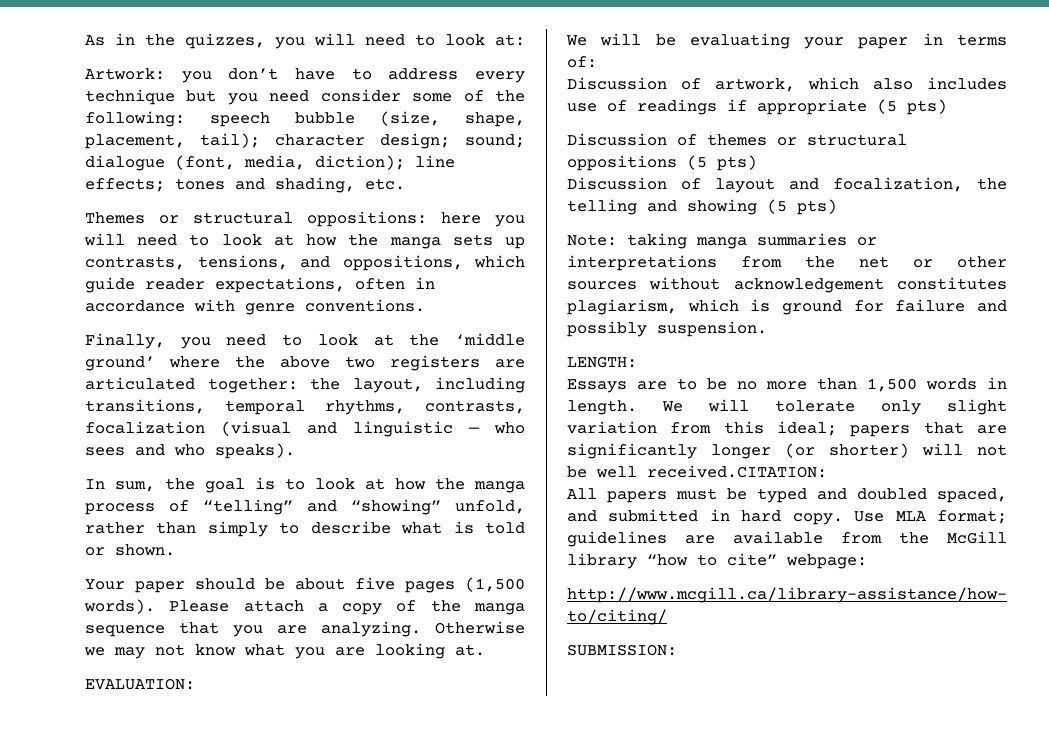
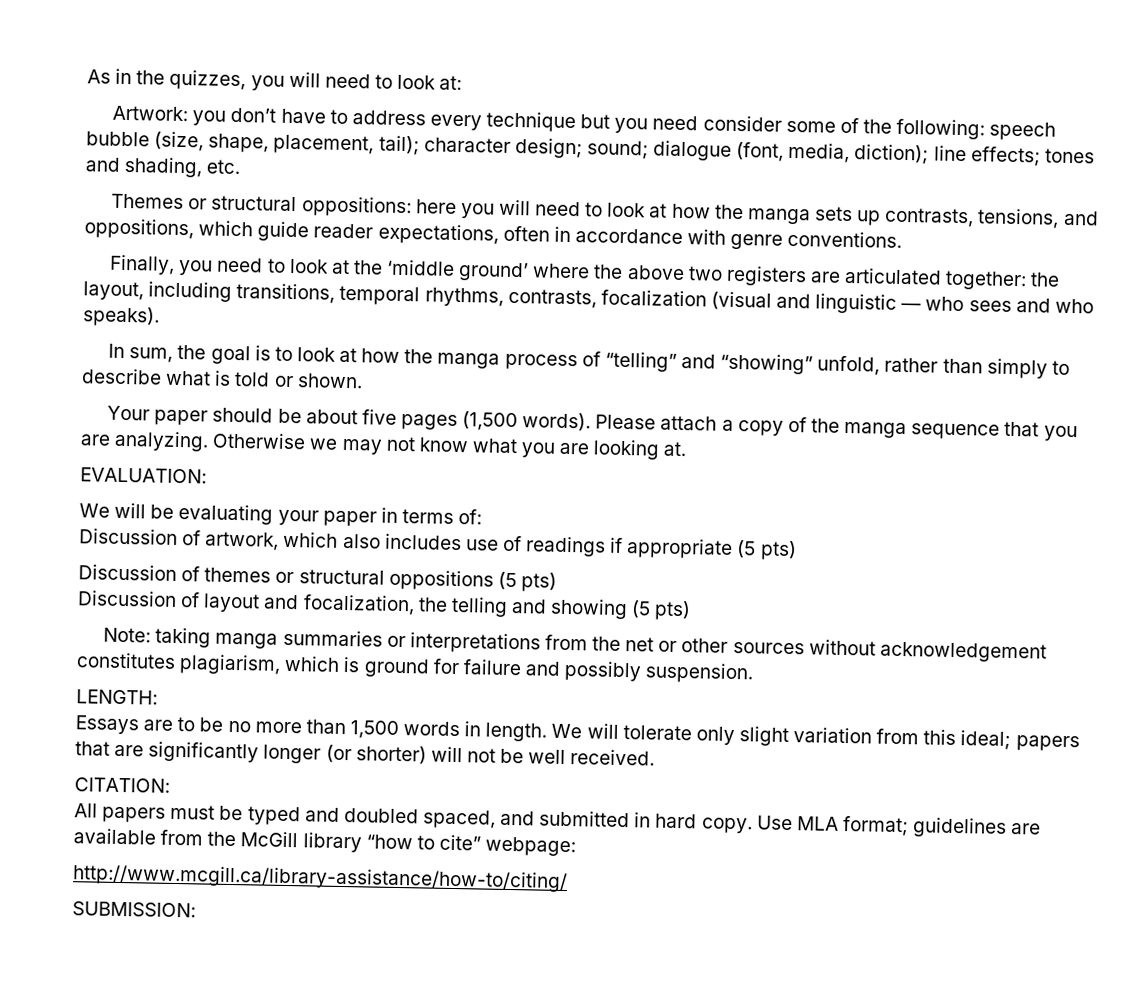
- We will tolerate only slight variation from this ideal; papers that are significantly longer (or shorter) will not be well received.CITATION:
+ We will tolerate only slight variation from this ideal; papers that are significantly longer (or shorter) will not be well received.
+ CITATION:

